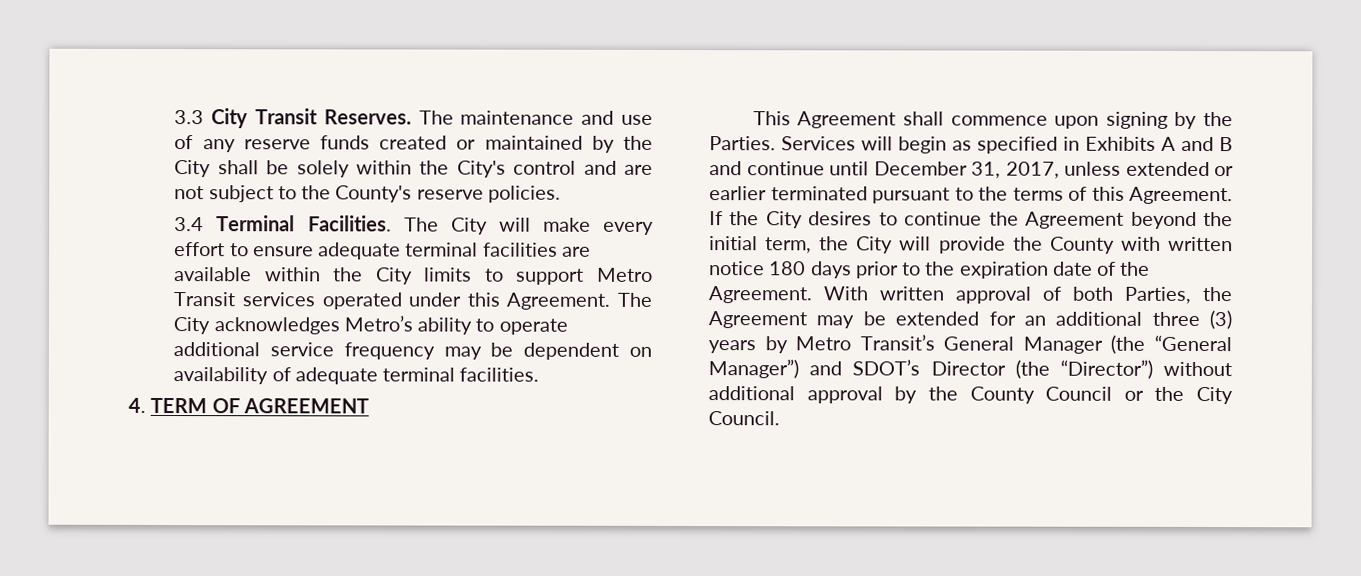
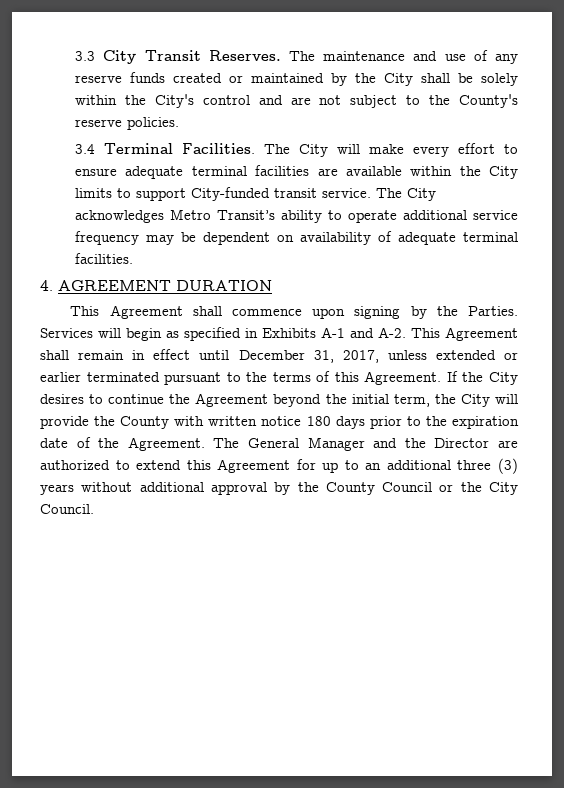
- The City will make every effort to ensure adequate terminal facilities are available within the City limits to support Metro Transit services operated under this Agreement.
+ The City will make every effort to ensure adequate terminal facilities are available within the City limits to support City-funded transit service.
- The City acknowledges Metro’s ability to operate additional service frequency may be dependent on availability of adequate terminal facilities.
+ The City acknowledges Metro Transit’s ability to operate additional service frequency may be dependent on availability of adequate terminal facilities.
- 4. TERM OF AGREEMENT
+ 4. AGREEMENT DURATION
- Services will begin as specified in Exhibits A and B and continue until December 31, 2017, unless extended or earlier terminated pursuant to the terms of this Agreement.
+ Services will begin as specified in Exhibits A-1 and A-2. This Agreement shall remain in effect until December 31, 2017, unless extended or earlier terminated pursuant to the terms of this Agreement.
- With written approval of both Parties, the Agreement may be extended for an additional three (3) years by Metro Transit’s General Manager (the “General Manager”) and SDOT’s Director (the “Director”) without additional approval by the County Council or the City Council.
+ The General Manager and the Director are authorized to extend this Agreement for up to an additional three (3) years without additional approval by the County Council or the City Council.

